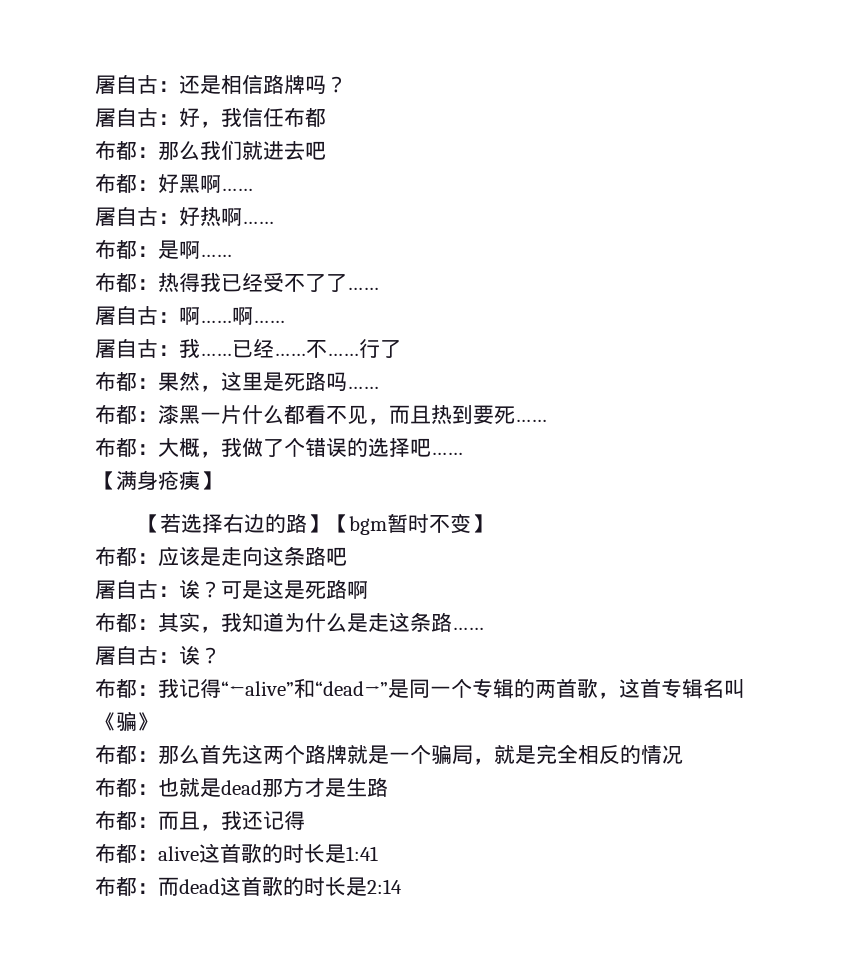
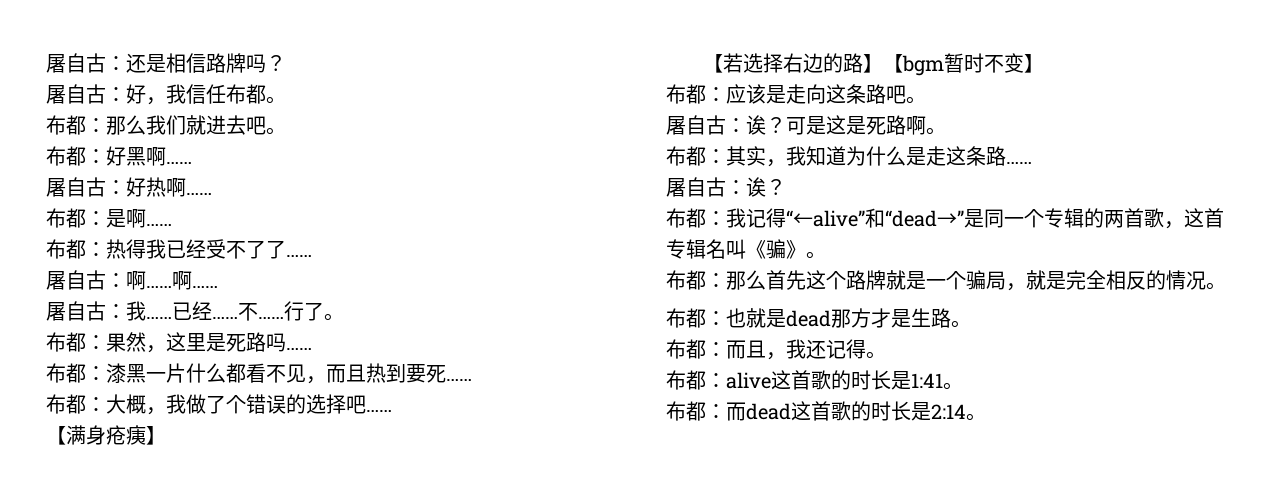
- 屠自古：好，我信任布都
+ 屠自古：好，我信任布都。
- 布都：那么我们就进去吧
+ 布都：那么我们就进去吧。
- 行了
+ 行了。
- 布都：应该是走向这条路吧
+ 布都：应该是走向这条路吧。
- 可是这是死路啊
+ 可是这是死路啊。
- 布都：我记得“←alive”和“dead→”是同一个专辑的两首歌，这首专辑名叫《骗》
+ 布都：我记得“←alive”和“dead→”是同一个专辑的两首歌，这首专辑名叫《骗》。
- 布都：那么首先这两个路牌就是一个骗局，就是完全相反的情况
+ 布都：那么首先这个路牌就是一个骗局，就是完全相反的情况。
- 布都：也就是dead那方才是生路
+ 布都：也就是dead那方才是生路。
- 布都：而且，我还记得
+ 布都：而且，我还记得。
- 布都：alive这首歌的时长是1:41
+ 布都：alive这首歌的时长是1:41。
- 布都：而dead这首歌的时长是2:14
+ 布都：而dead这首歌的时长是2:14。

